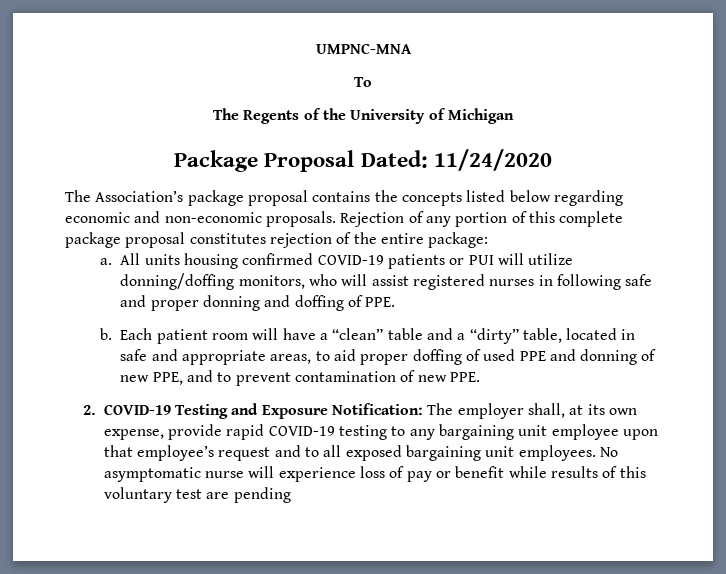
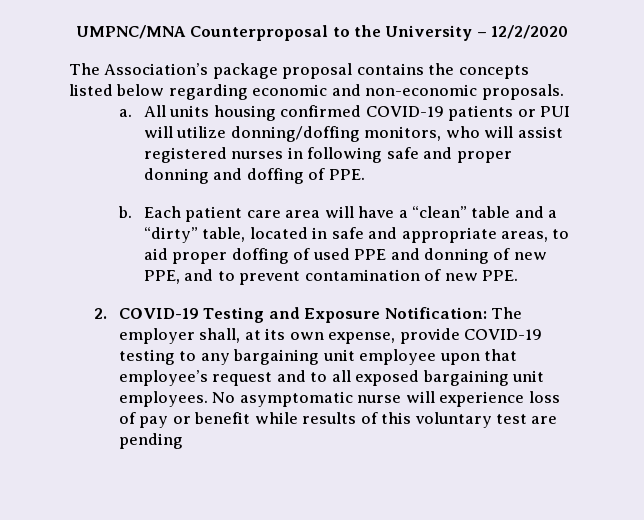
- UMPNC-MNA
- To
- The Regents of the University of Michigan
- Package Proposal Dated: 11/24/2020
+ UMPNC/MNA Counterproposal to the University – 12/2/2020
- Rejection of any portion of this complete package proposal constitutes rejection of the entire package:
- Each patient room will have a “clean” table and a “dirty” table, located in safe and appropriate areas, to aid proper doffing of used PPE and donning of new PPE, and to prevent contamination of new PPE.
+ Each patient care area will have a “clean” table and a “dirty” table, located in safe and appropriate areas, to aid proper doffing of used PPE and donning of new PPE, and to prevent contamination of new PPE.
- 2. COVID-19 Testing and Exposure Notification: The employer shall, at its own expense, provide rapid COVID-19 testing to any bargaining unit employee upon that employee’s request and to all exposed bargaining unit employees.
+ 2. COVID-19 Testing and Exposure Notification: The employer shall, at its own expense, provide COVID-19 testing to any bargaining unit employee upon that employee’s request and to all exposed bargaining unit employees.

